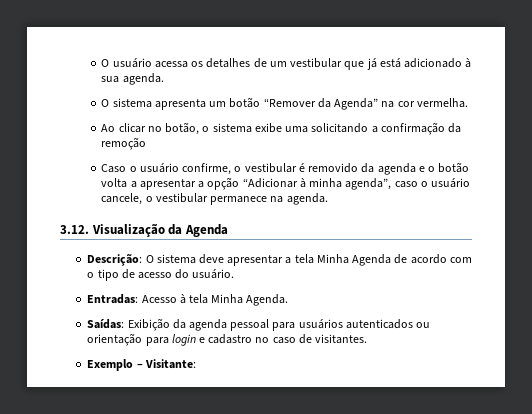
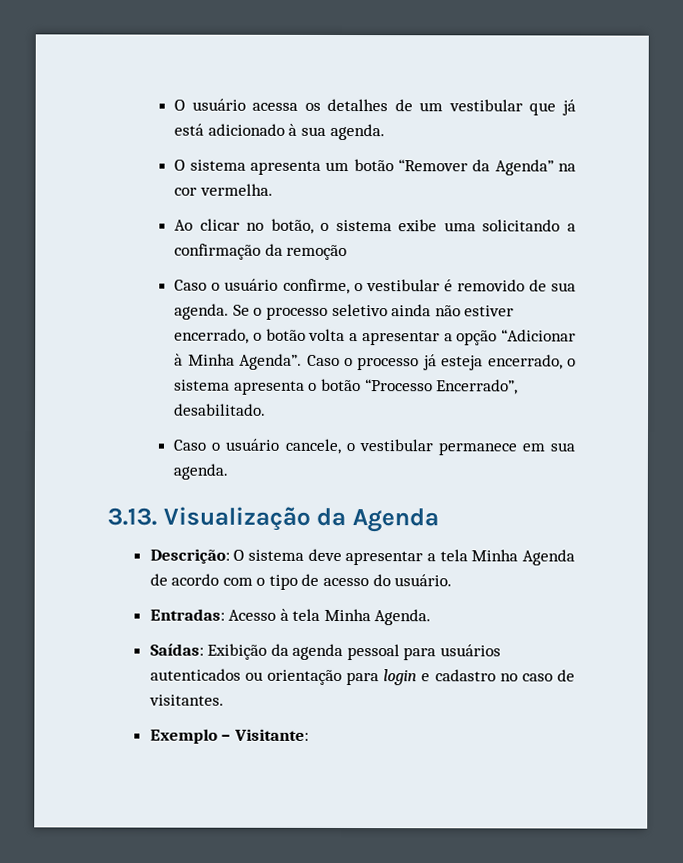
- Caso o usuário confirme, o vestibular é removido da agenda e o botão volta a apresentar a opção “Adicionar à minha agenda”, caso o usuário cancele, o vestibular permanece na agenda.
- 3.12. Visualização da Agenda
+ Caso o usuário confirme, o vestibular é removido de sua agenda. Se o processo seletivo ainda não estiver encerrado, o botão volta a apresentar a opção “Adicionar à Minha Agenda”. Caso o processo já esteja encerrado, o sistema apresenta o botão “Processo Encerrado”, desabilitado.
+ Caso o usuário cancele, o vestibular permanece em sua agenda.
+ 3.13. Visualização da Agenda

